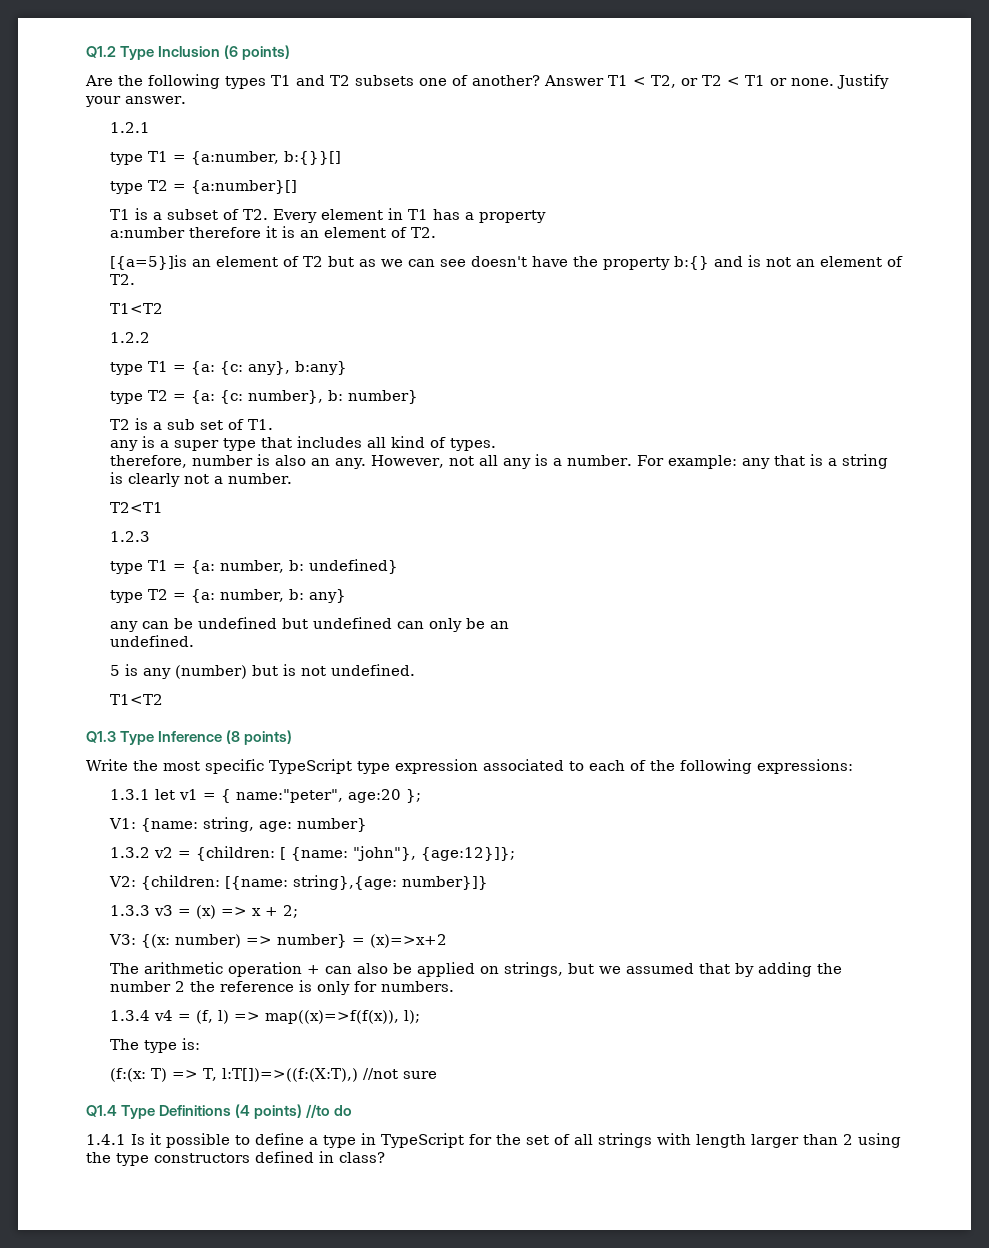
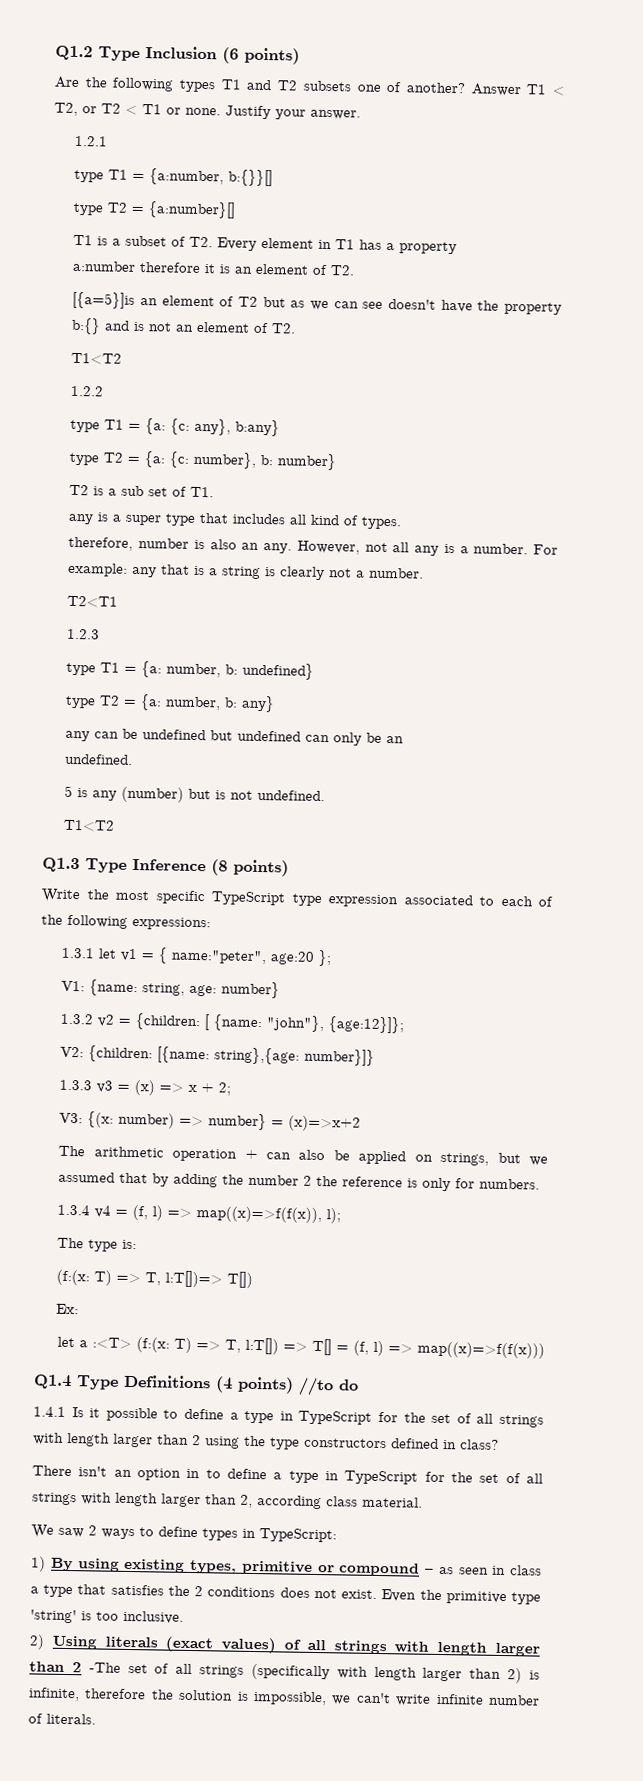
- (f:(x: T) => T, l:T[])=>((f:(X:T),) //not sure
+ (f:(x: T) => T, l:T[])=> T[])
+ Ex:
+ let a :<T> (f:(x: T) => T, l:T[]) => T[] = (f, l) => map((x)=>f(f(x)))
+ There isn't an option in to define a type in TypeScript for the set of all strings with length larger than 2, according class material.
+ We saw 2 ways to define types in TypeScript:
+ 1) By using existing types, primitive or compound – as seen in class a type that satisfies the 2 conditions does not exist. Even the primitive type 'string' is too inclusive.
+ 2) Using literals (exact values) of all strings with length larger than 2 -The set of all strings (specifically with length larger than 2) is infinite, therefore the solution is impossible, we can't write infinite number of literals.

